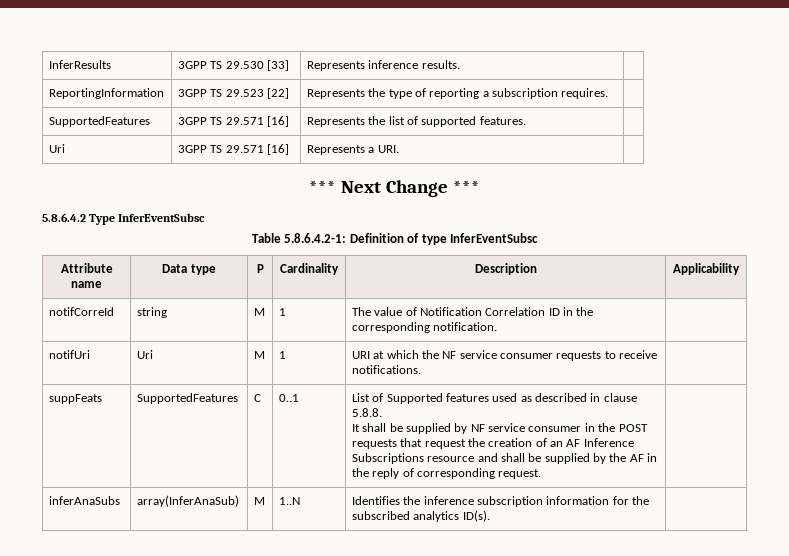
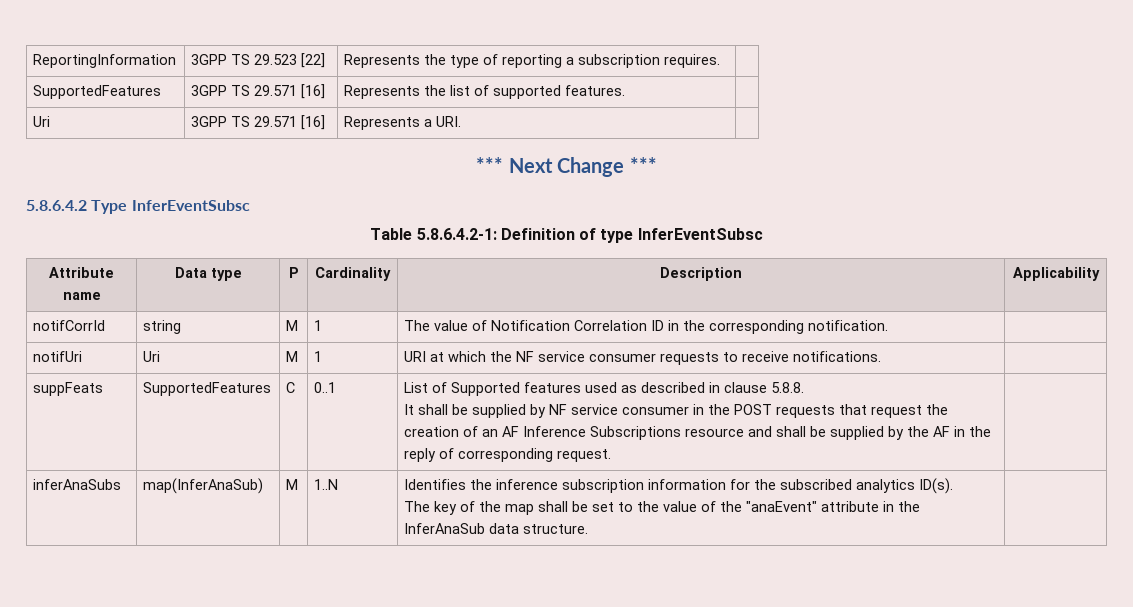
- InferResults | 3GPP TS 29.530 [33] | Represents inference results. |
- notifCorreId | string | M | 1 | The value of Notification Correlation ID in the corresponding notification. |
+ notifCorrId | string | M | 1 | The value of Notification Correlation ID in the corresponding notification. |
- inferAnaSubs | array(InferAnaSub) | M | 1..N | Identifies the inference subscription information for the subscribed analytics ID(s). |
+ inferAnaSubs | map(InferAnaSub) | M | 1..N | Identifies the inference subscription information for the subscribed analytics ID(s).
+ The key of the map shall be set to the value of the "anaEvent" attribute in the InferAnaSub data structure. |

